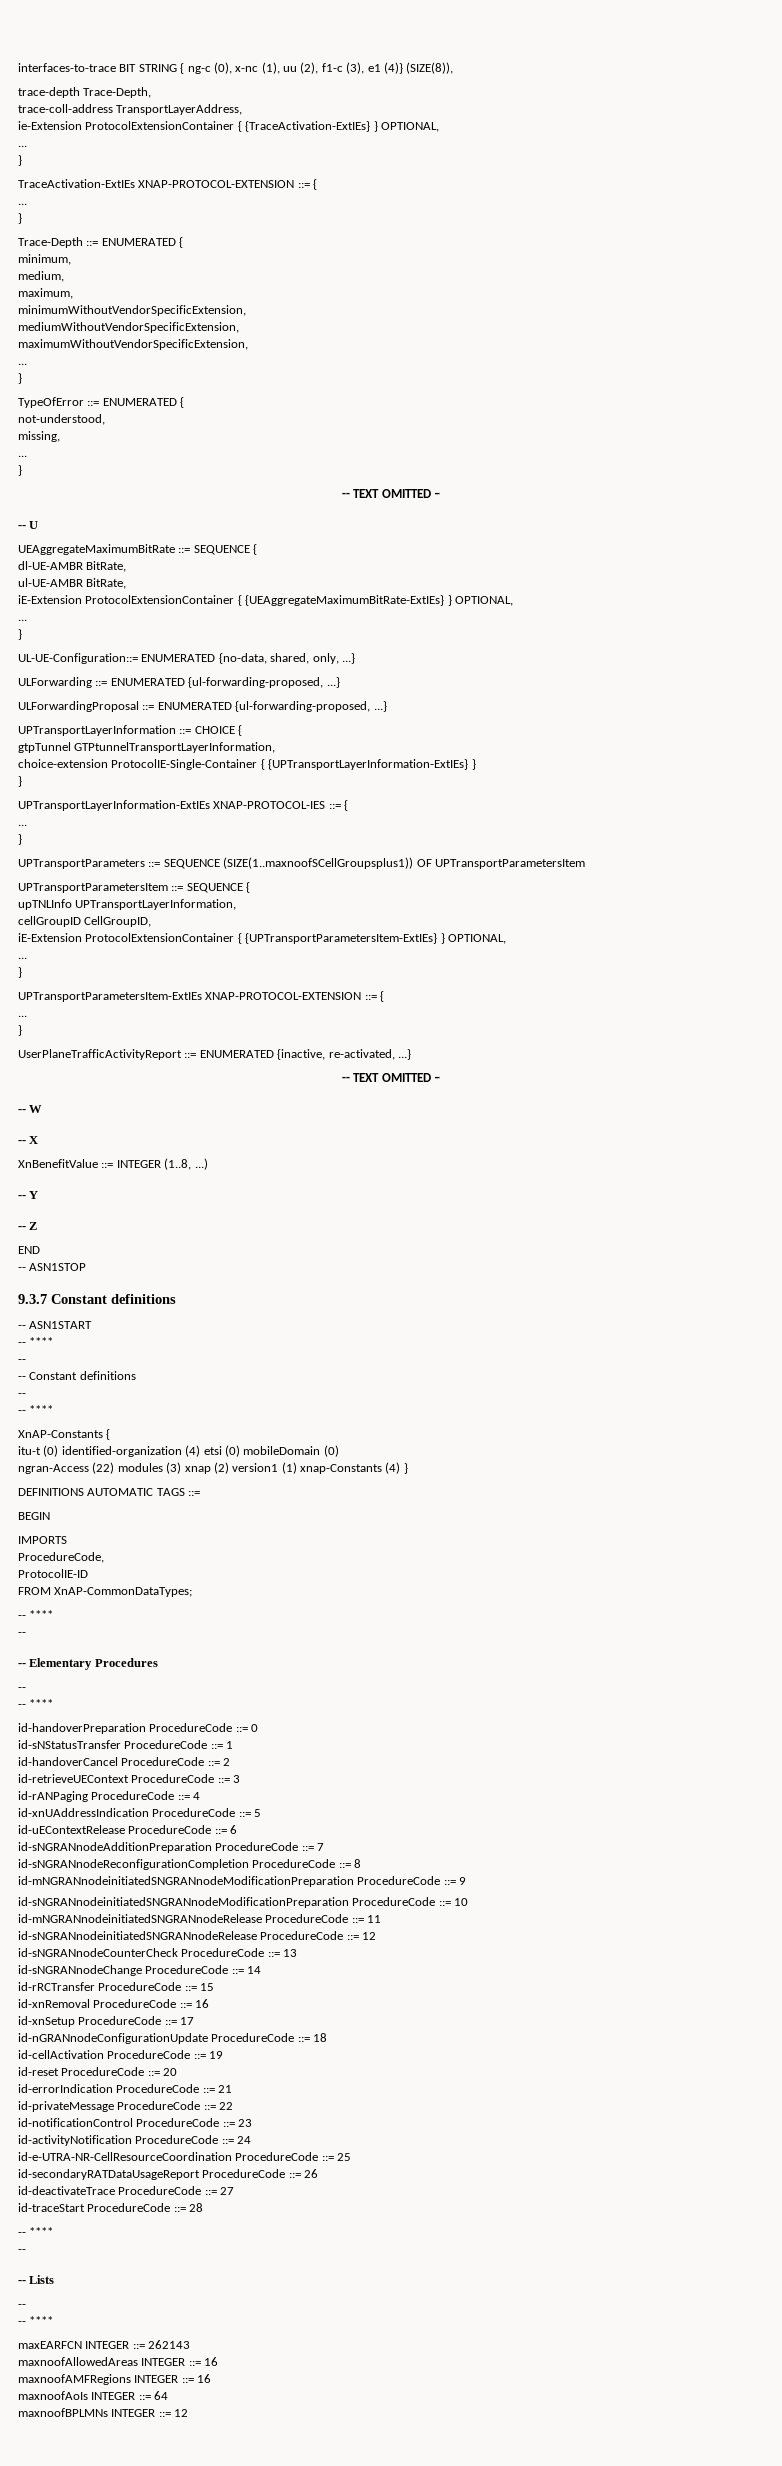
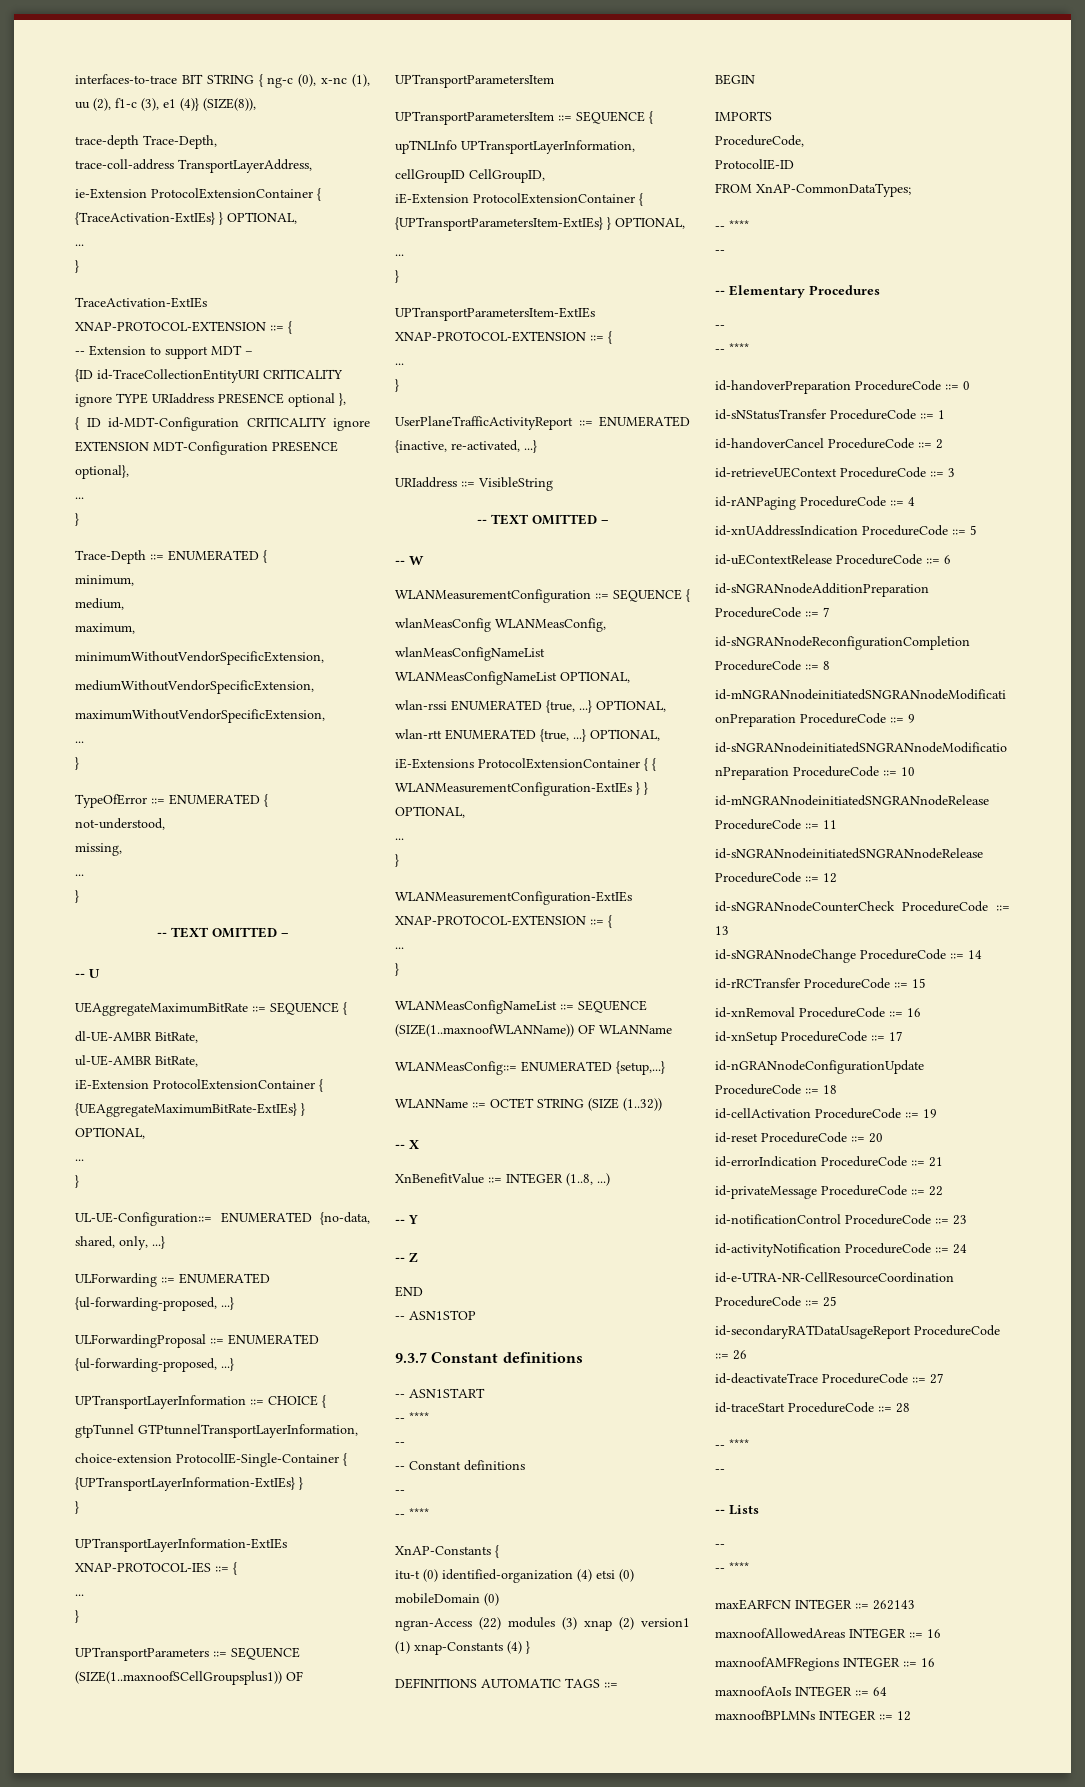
+ -- Extension to support MDT –
+ {ID id-TraceCollectionEntityURI CRITICALITY ignore TYPE URIaddress PRESENCE optional },
+ { ID id-MDT-Configuration CRITICALITY ignore EXTENSION MDT-Configuration PRESENCE optional},
+ URIaddress ::= VisibleString
+ WLANMeasurementConfiguration ::= SEQUENCE {
+ wlanMeasConfig WLANMeasConfig,
+ wlanMeasConfigNameList WLANMeasConfigNameList OPTIONAL,
+ wlan-rssi ENUMERATED {true, ...} OPTIONAL,
+ wlan-rtt ENUMERATED {true, ...} OPTIONAL,
+ iE-Extensions ProtocolExtensionContainer { { WLANMeasurementConfiguration-ExtIEs } } OPTIONAL,
+ ...
+ }
+ WLANMeasurementConfiguration-ExtIEs XNAP-PROTOCOL-EXTENSION ::= {
+ ...
+ }
+ WLANMeasConfigNameList ::= SEQUENCE (SIZE(1..maxnoofWLANName)) OF WLANName
+ WLANMeasConfig::= ENUMERATED {setup,...}
+ WLANName ::= OCTET STRING (SIZE (1..32))

